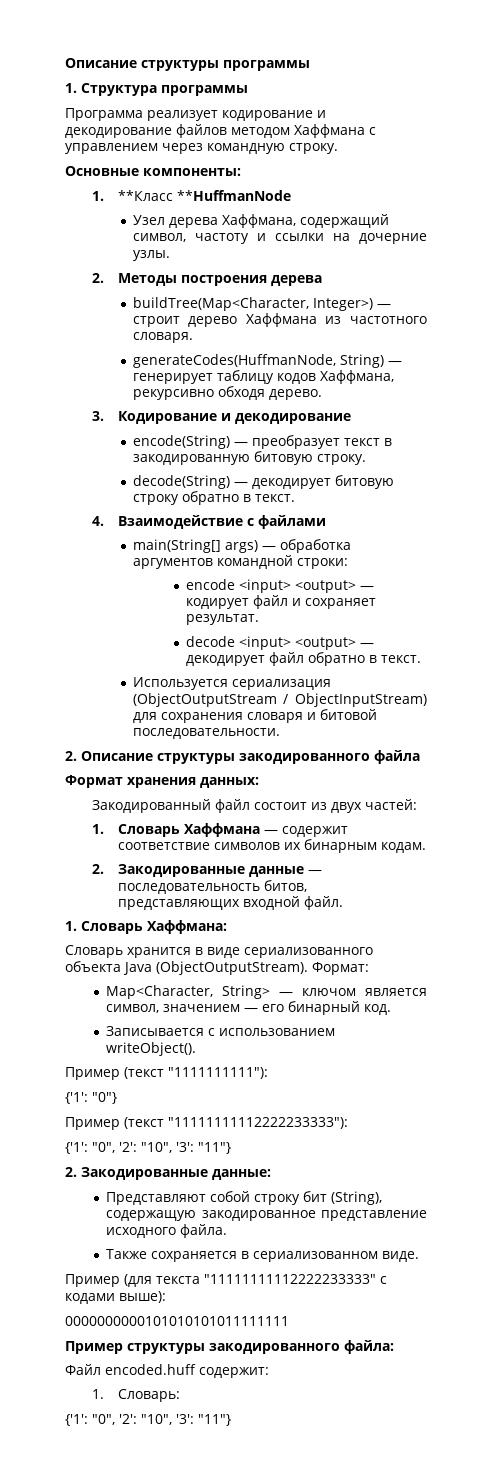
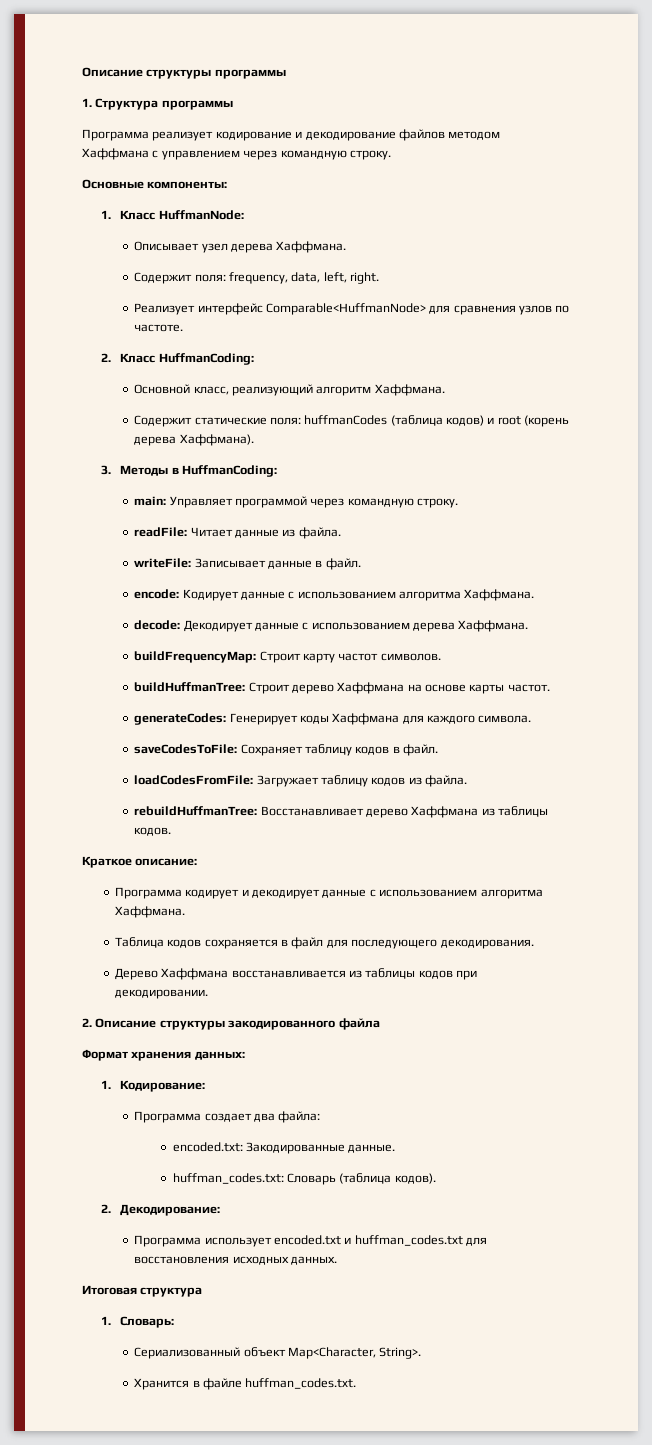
- 1. **Класс **HuffmanNode
- Узел дерева Хаффмана, содержащий символ, частоту и ссылки на дочерние узлы.
- 2. Методы построения дерева
- buildTree(Map<Character, Integer>) — строит дерево Хаффмана из частотного словаря.
- generateCodes(HuffmanNode, String) — генерирует таблицу кодов Хаффмана, рекурсивно обходя дерево.
- 3. Кодирование и декодирование
- encode(String) — преобразует текст в закодированную битовую строку.
- decode(String) — декодирует битовую строку обратно в текст.
- 4. Взаимодействие с файлами
- main(String[] args) — обработка аргументов командной строки:
- encode <input> <output> — кодирует файл и сохраняет результат.
- decode <input> <output> — декодирует файл обратно в текст.
- Используется сериализация (ObjectOutputStream / ObjectInputStream) для сохранения словаря и битовой последовательности.
+ 1. Класс HuffmanNode:
+ Описывает узел дерева Хаффмана.
+ Содержит поля: frequency, data, left, right.
+ Реализует интерфейс Comparable<HuffmanNode> для сравнения узлов по частоте.
+ 2. Класс HuffmanCoding:
+ Основной класс, реализующий алгоритм Хаффмана.
+ Содержит статические поля: huffmanCodes (таблица кодов) и root (корень дерева Хаффмана).
+ 3. Методы в HuffmanCoding:
+ main: Управляет программой через командную строку.
+ readFile: Читает данные из файла.
+ writeFile: Записывает данные в файл.
+ encode: Кодирует данные с использованием алгоритма Хаффмана.
+ decode: Декодирует данные с использованием дерева Хаффмана.
+ buildFrequencyMap: Строит карту частот символов.
+ buildHuffmanTree: Строит дерево Хаффмана на основе карты частот.
+ generateCodes: Генерирует коды Хаффмана для каждого символа.
+ saveCodesToFile: Сохраняет таблицу кодов в файл.
+ loadCodesFromFile: Загружает таблицу кодов из файла.
+ rebuildHuffmanTree: Восстанавливает дерево Хаффмана из таблицы кодов.
+ Краткое описание:
+ Программа кодирует и декодирует данные с использованием алгоритма Хаффмана.
+ Таблица кодов сохраняется в файл для последующего декодирования.
+ Дерево Хаффмана восстанавливается из таблицы кодов при декодировании.
- Закодированный файл состоит из двух частей:
- 1. Словарь Хаффмана — содержит соответствие символов их бинарным кодам.
- 2. Закодированные данные — последовательность битов, представляющих входной файл.
- 1. Словарь Хаффмана:
- Словарь хранится в виде сериализованного объекта Java (ObjectOutputStream). Формат:
- Map<Character, String> — ключом является символ, значением — его бинарный код.
- Записывается с использованием writeObject().
- Пример (текст "1111111111"):
- {'1': "0"}
- Пример (текст "11111111112222233333"):
- {'1': "0", '2': "10", '3': "11"}
- 2. Закодированные данные:
- Представляют собой строку бит (String), содержащую закодированное представление исходного файла.
- Также сохраняется в сериализованном виде.
- Пример (для текста "11111111112222233333" с кодами выше):
- 0000000000101010101011111111
- Пример структуры закодированного файла:
- Файл encoded.huff содержит:
+ 1. Кодирование:
+ Программа создает два файла:
+ encoded.txt: Закодированные данные.
+ huffman_codes.txt: Словарь (таблица кодов).
+ 2. Декодирование:
+ Программа использует encoded.txt и huffman_codes.txt для восстановления исходных данных.
+ Итоговая структура
  1. Словарь:
- {'1': "0", '2': "10", '3': "11"}
+ Сериализованный объект Map<Character, String>.
+ Хранится в файле huffman_codes.txt.

